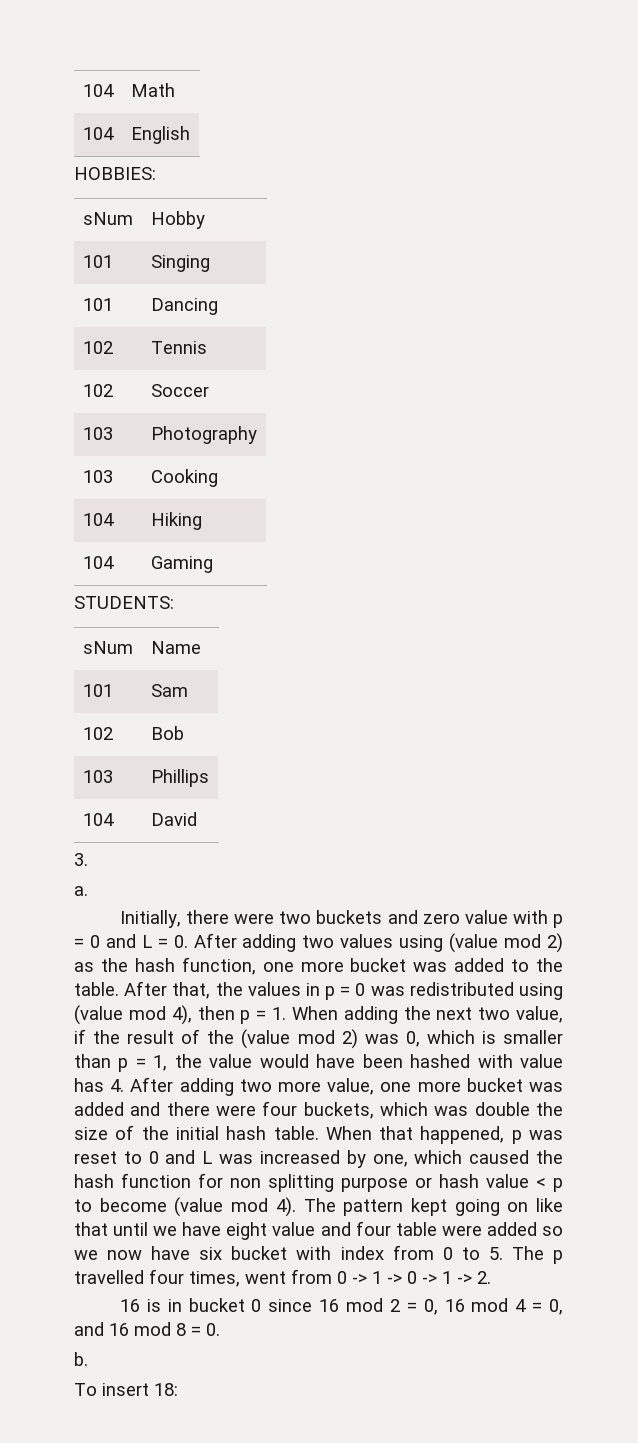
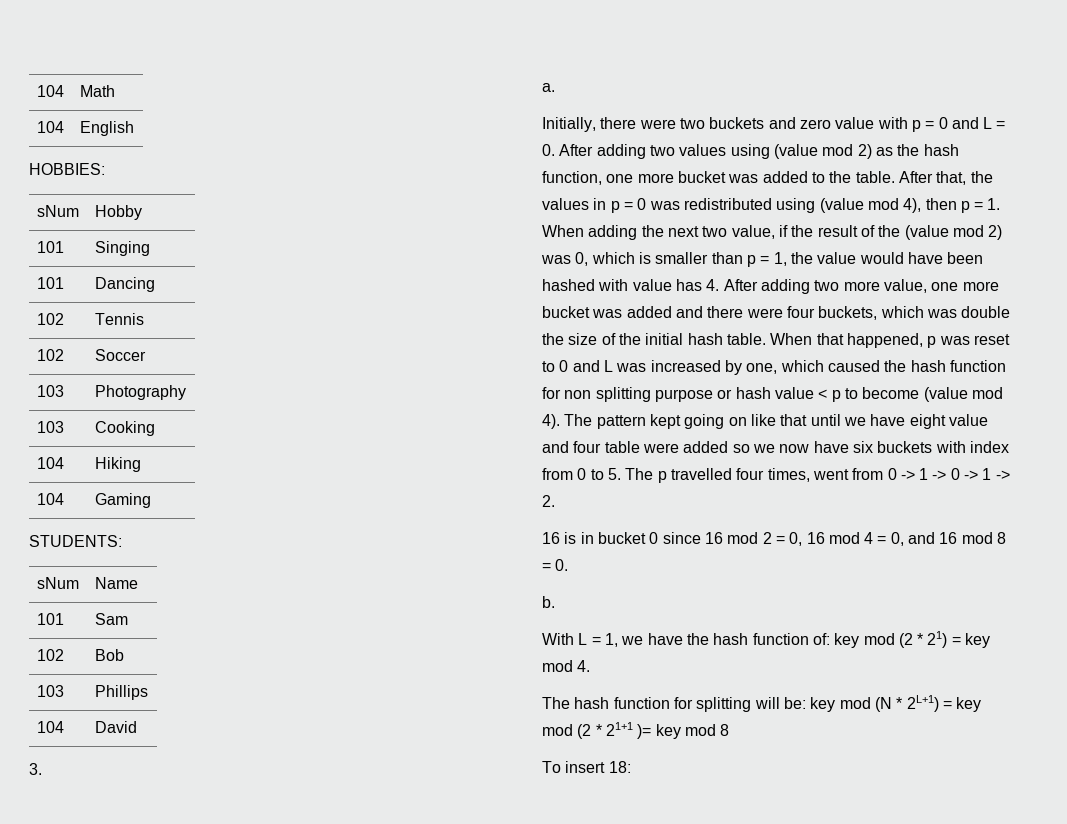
- The pattern kept going on like that until we have eight value and four table were added so we now have six bucket with index from 0 to 5. The p travelled four times, went from 0 -> 1 -> 0 -> 1 -> 2.
+ The pattern kept going on like that until we have eight value and four table were added so we now have six buckets with index from 0 to 5. The p travelled four times, went from 0 -> 1 -> 0 -> 1 -> 2.
+ With L = 1, we have the hash function of: key mod (2 * 21) = key mod 4.
+ The hash function for splitting will be: key mod (N * 2L+1) = key mod (2 * 21+1 )= key mod 8

